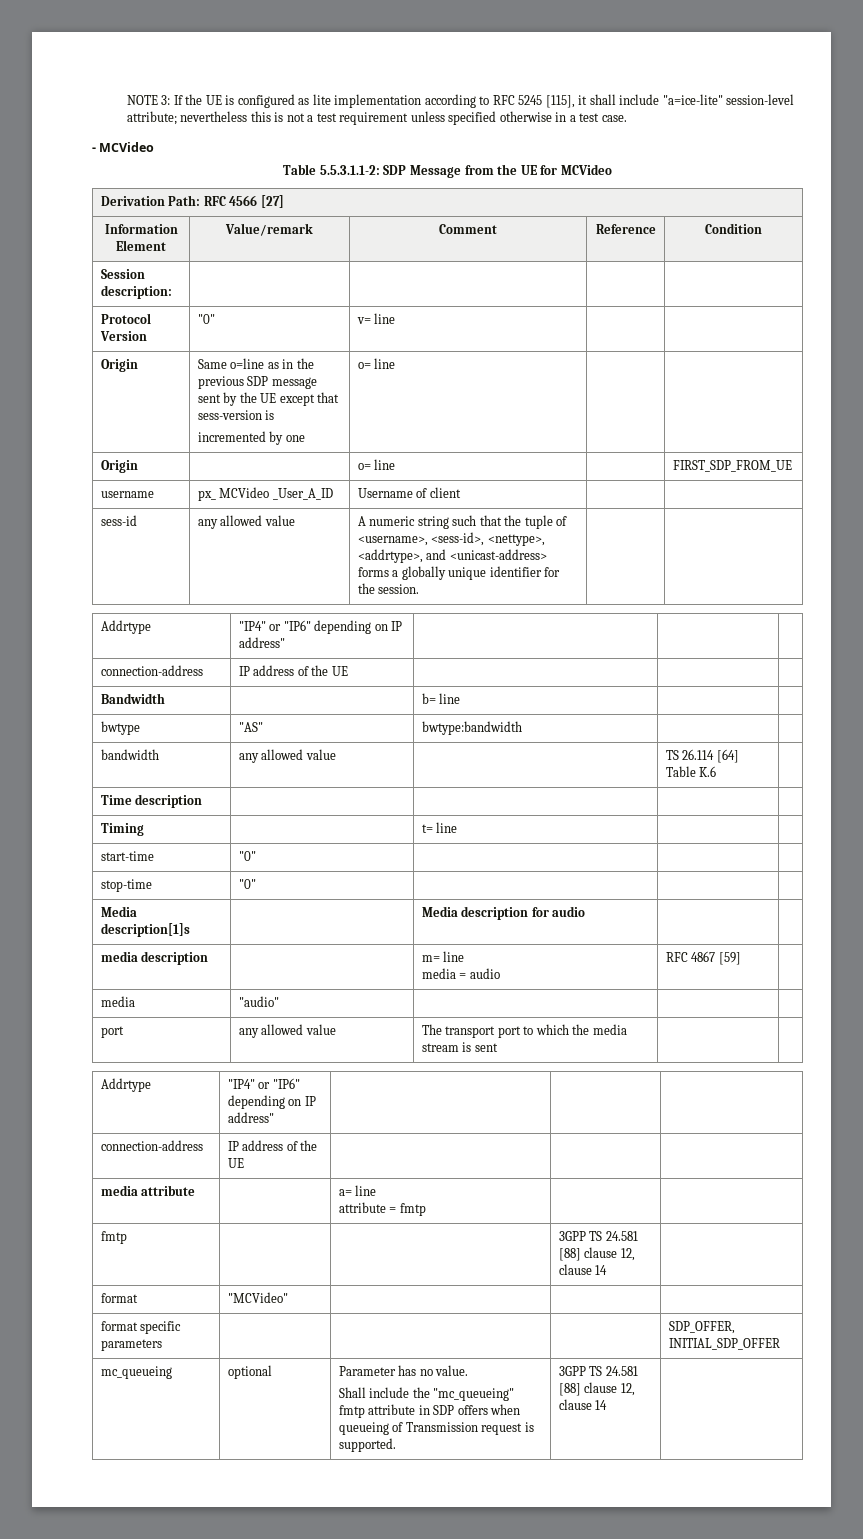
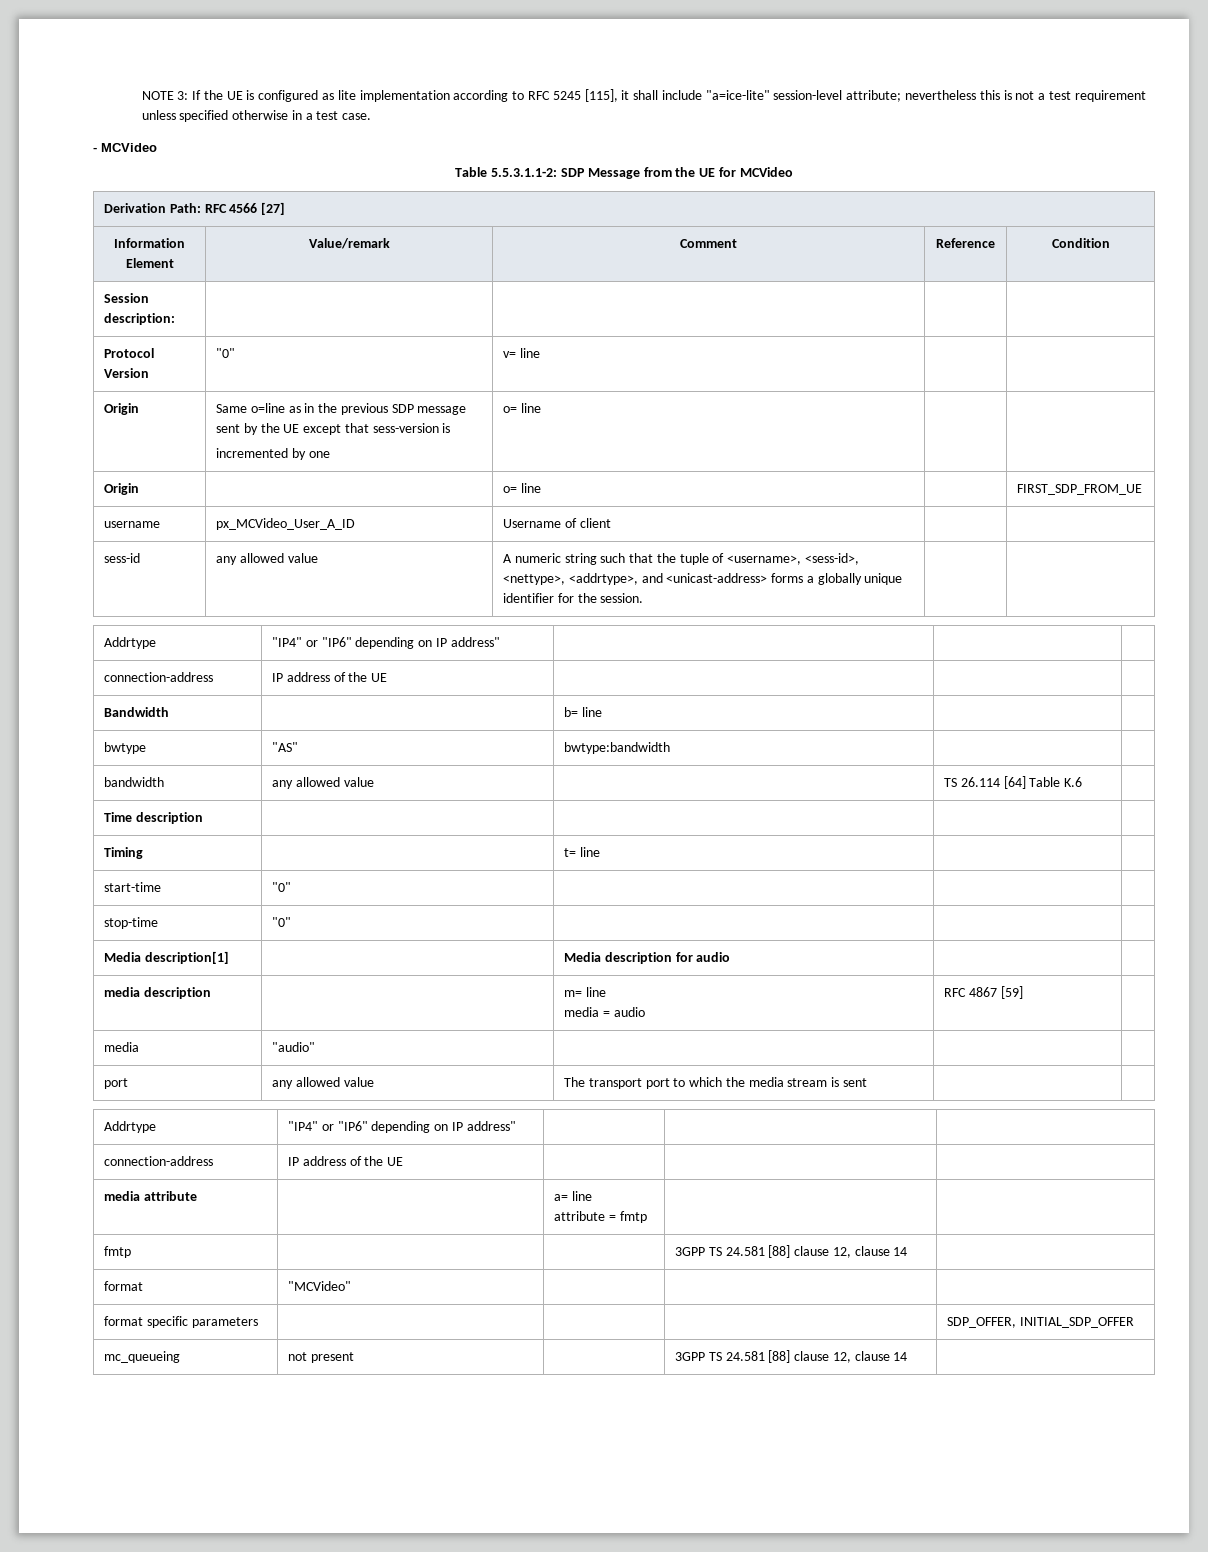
- username | px_ MCVideo _User_A_ID | Username of client | |
+ username | px_MCVideo_User_A_ID | Username of client | |
- Media description[1]s | | Media description for audio | |
+ Media description[1] | | Media description for audio | |
- mc_queueing | optional | Parameter has no value.
- Shall include the "mc_queueing" fmtp attribute in SDP offers when queueing of Transmission request is supported. | 3GPP TS 24.581 [88] clause 12, clause 14 |
+ mc_queueing | not present | | 3GPP TS 24.581 [88] clause 12, clause 14 |

